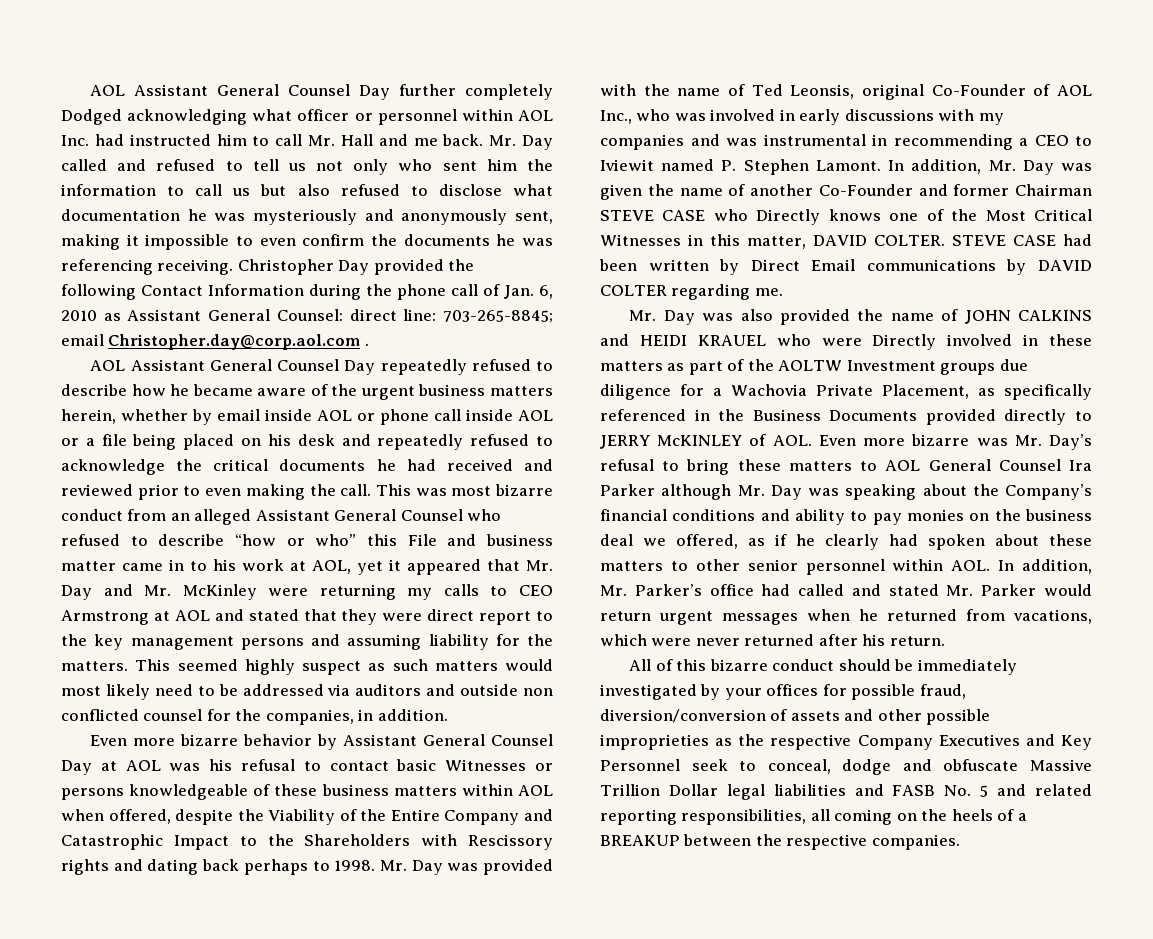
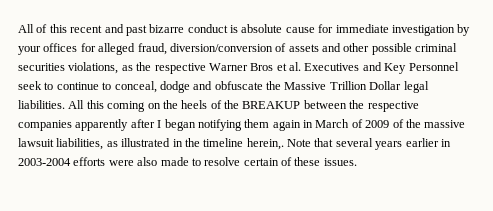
- AOL Assistant General Counsel Day further completely Dodged acknowledging what officer or personnel within AOL Inc. had instructed him to call Mr. Hall and me back. Mr. Day called and refused to tell us not only who sent him the information to call us but also refused to disclose what documentation he was mysteriously and anonymously sent, making it impossible to even confirm the documents he was referencing receiving. Christopher Day provided the following Contact Information during the phone call of Jan. 6, 2010 as Assistant General Counsel: direct line: 703-265-8845; email Christopher.day@corp.aol.com .
- AOL Assistant General Counsel Day repeatedly refused to describe how he became aware of the urgent business matters herein, whether by email inside AOL or phone call inside AOL or a file being placed on his desk and repeatedly refused to acknowledge the critical documents he had received and reviewed prior to even making the call. This was most bizarre conduct from an alleged Assistant General Counsel who refused to describe “how or who” this File and business matter came in to his work at AOL, yet it appeared that Mr. Day and Mr. McKinley were returning my calls to CEO Armstrong at AOL and stated that they were direct report to the key management persons and assuming liability for the matters. This seemed highly suspect as such matters would most likely need to be addressed via auditors and outside non conflicted counsel for the companies, in addition.
- Even more bizarre behavior by Assistant General Counsel Day at AOL was his refusal to contact basic Witnesses or persons knowledgeable of these business matters within AOL when offered, despite the Viability of the Entire Company and Catastrophic Impact to the Shareholders with Rescissory rights and dating back perhaps to 1998. Mr. Day was provided with the name of Ted Leonsis, original Co-Founder of AOL Inc., who was involved in early discussions with my companies and was instrumental in recommending a CEO to Iviewit named P. Stephen Lamont. In addition, Mr. Day was given the name of another Co-Founder and former Chairman STEVE CASE who Directly knows one of the Most Critical Witnesses in this matter, DAVID COLTER. STEVE CASE had been written by Direct Email communications by DAVID COLTER regarding me.
- Mr. Day was also provided the name of JOHN CALKINS and HEIDI KRAUEL who were Directly involved in these matters as part of the AOLTW Investment groups due diligence for a Wachovia Private Placement, as specifically referenced in the Business Documents provided directly to JERRY McKINLEY of AOL. Even more bizarre was Mr. Day’s refusal to bring these matters to AOL General Counsel Ira Parker although Mr. Day was speaking about the Company’s financial conditions and ability to pay monies on the business deal we offered, as if he clearly had spoken about these matters to other senior personnel within AOL. In addition, Mr. Parker’s office had called and stated Mr. Parker would return urgent messages when he returned from vacations, which were never returned after his return.
- All of this bizarre conduct should be immediately investigated by your offices for possible fraud, diversion/conversion of assets and other possible improprieties as the respective Company Executives and Key Personnel seek to conceal, dodge and obfuscate Massive Trillion Dollar legal liabilities and FASB No. 5 and related reporting responsibilities, all coming on the heels of a BREAKUP between the respective companies.
+ All of this recent and past bizarre conduct is absolute cause for immediate investigation by your offices for alleged fraud, diversion/conversion of assets and other possible criminal securities violations, as the respective Warner Bros et al. Executives and Key Personnel seek to continue to conceal, dodge and obfuscate the Massive Trillion Dollar legal liabilities. All this coming on the heels of the BREAKUP between the respective companies apparently after I began notifying them again in March of 2009 of the massive lawsuit liabilities, as illustrated in the timeline herein,. Note that several years earlier in 2003-2004 efforts were also made to resolve certain of these issues.

